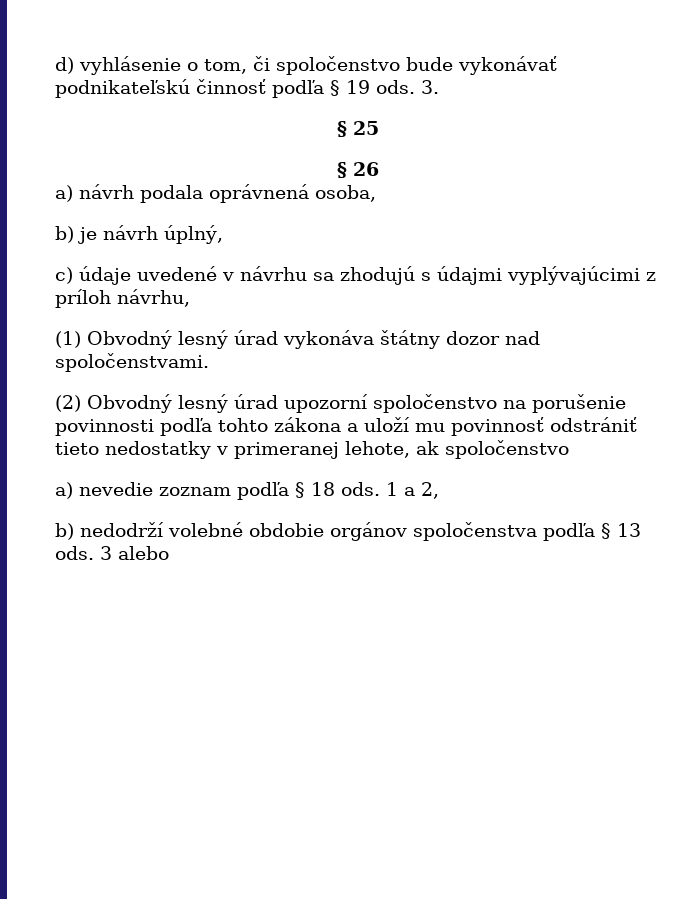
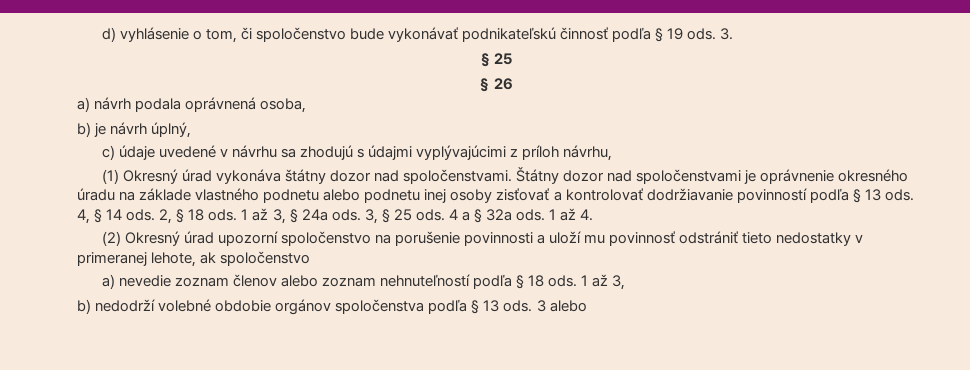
- (1) Obvodný lesný úrad vykonáva štátny dozor nad spoločenstvami.
+ (1) Okresný úrad vykonáva štátny dozor nad spoločenstvami. Štátny dozor nad spoločenstvami je oprávnenie okresného úradu na základe vlastného podnetu alebo podnetu inej osoby zisťovať a kontrolovať dodržiavanie povinností podľa § 13 ods. 4, § 14 ods. 2, § 18 ods. 1 až 3, § 24a ods. 3, § 25 ods. 4 a § 32a ods. 1 až 4.
- (2) Obvodný lesný úrad upozorní spoločenstvo na porušenie povinnosti podľa tohto zákona a uloží mu povinnosť odstrániť tieto nedostatky v primeranej lehote, ak spoločenstvo
+ (2) Okresný úrad upozorní spoločenstvo na porušenie povinnosti a uloží mu povinnosť odstrániť tieto nedostatky v primeranej lehote, ak spoločenstvo
- a) nevedie zoznam podľa § 18 ods. 1 a 2,
+ a) nevedie zoznam členov alebo zoznam nehnuteľností podľa § 18 ods. 1 až 3,

